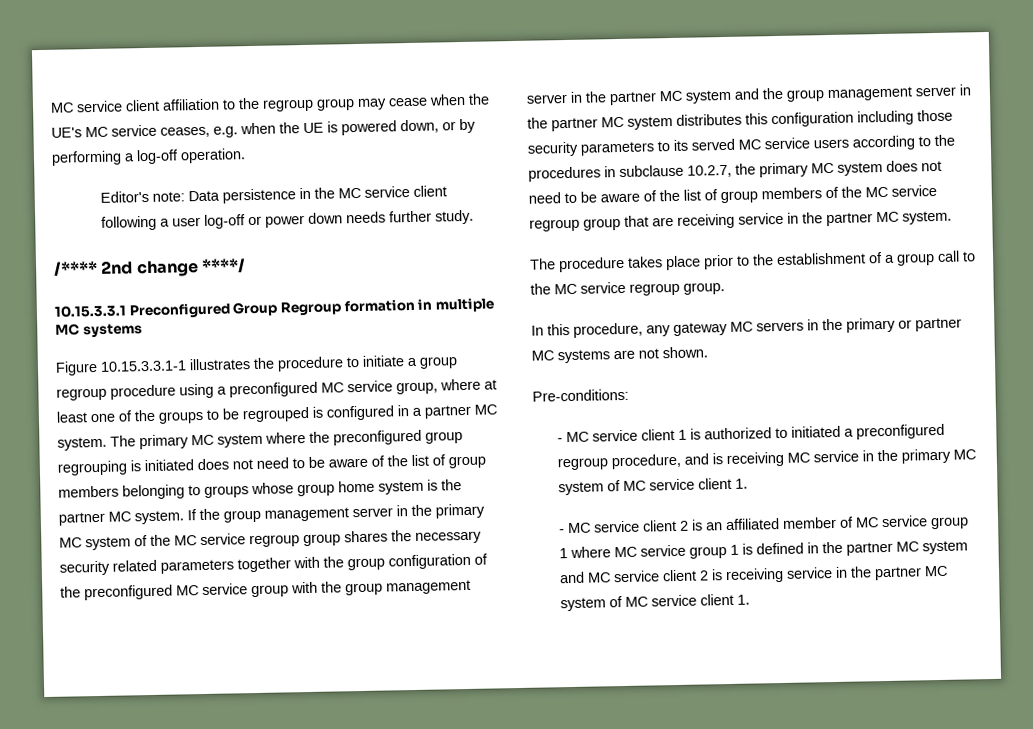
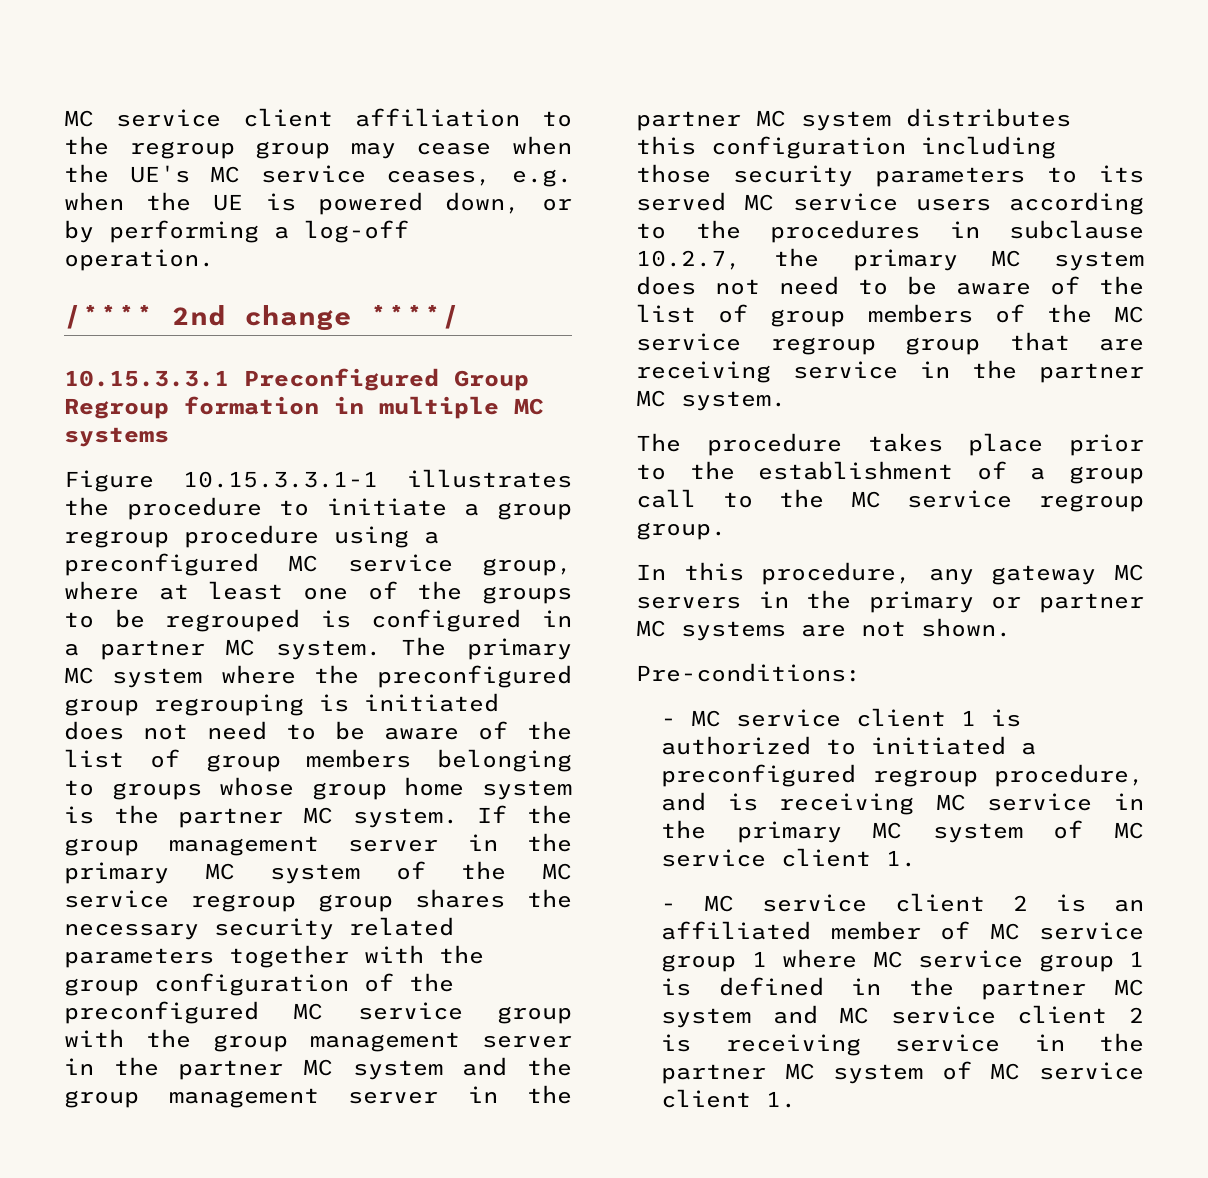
- Editor's note: Data persistence in the MC service client following a user log-off or power down needs further study.

